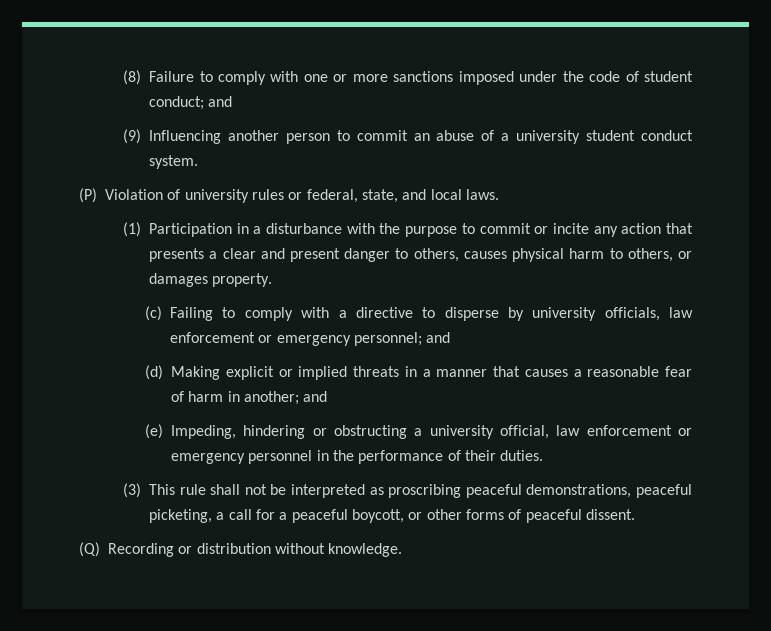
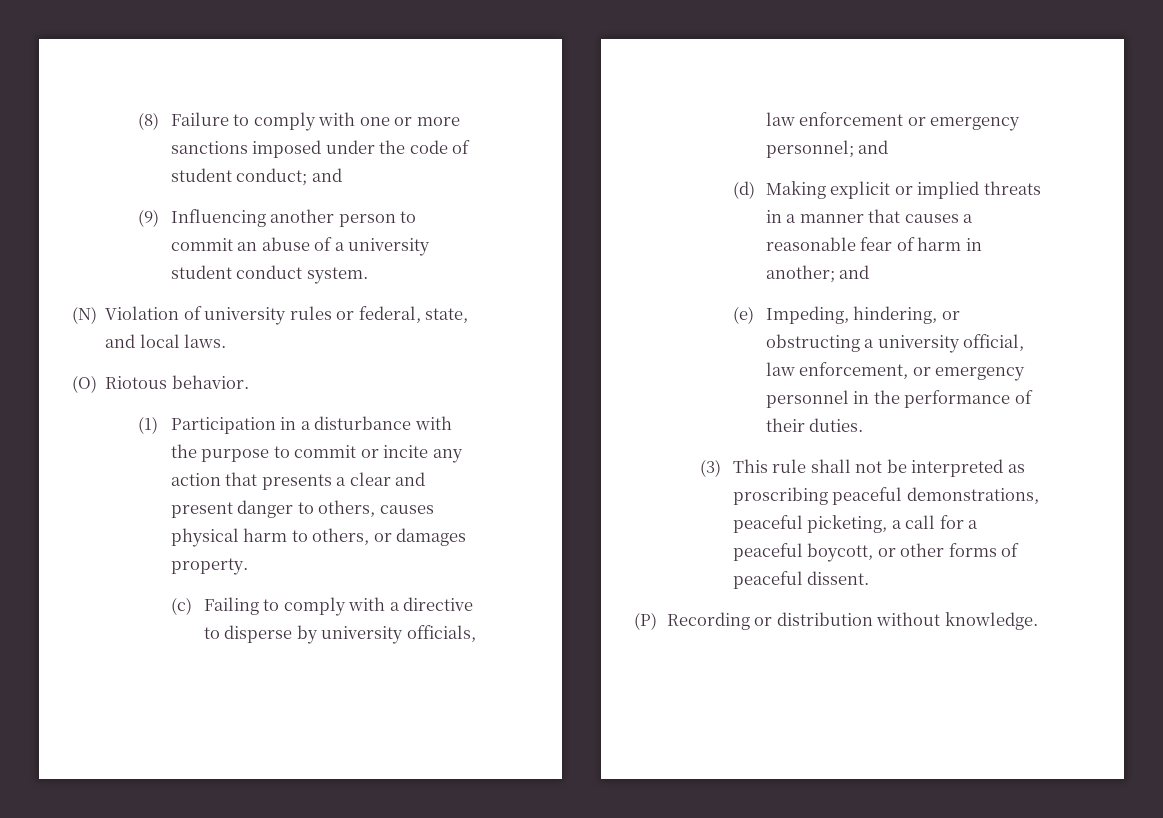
- (P) Violation of university rules or federal, state, and local laws.
+ (N) Violation of university rules or federal, state, and local laws.
+ (O) Riotous behavior.
- (e) Impeding, hindering or obstructing a university official, law enforcement or emergency personnel in the performance of their duties.
+ (e) Impeding, hindering, or obstructing a university official, law enforcement, or emergency personnel in the performance of their duties.
- (Q) Recording or distribution without knowledge.
+ (P) Recording or distribution without knowledge.

